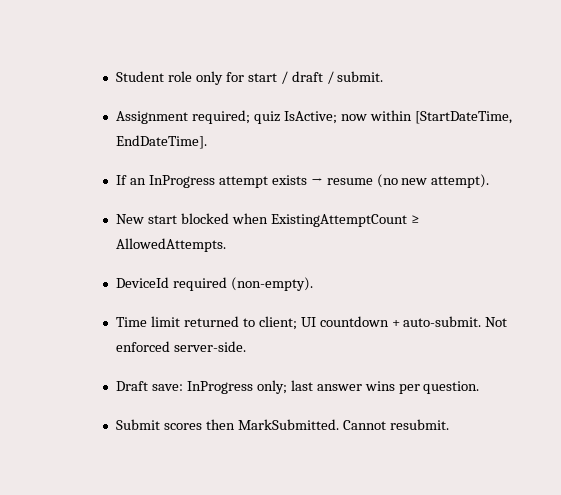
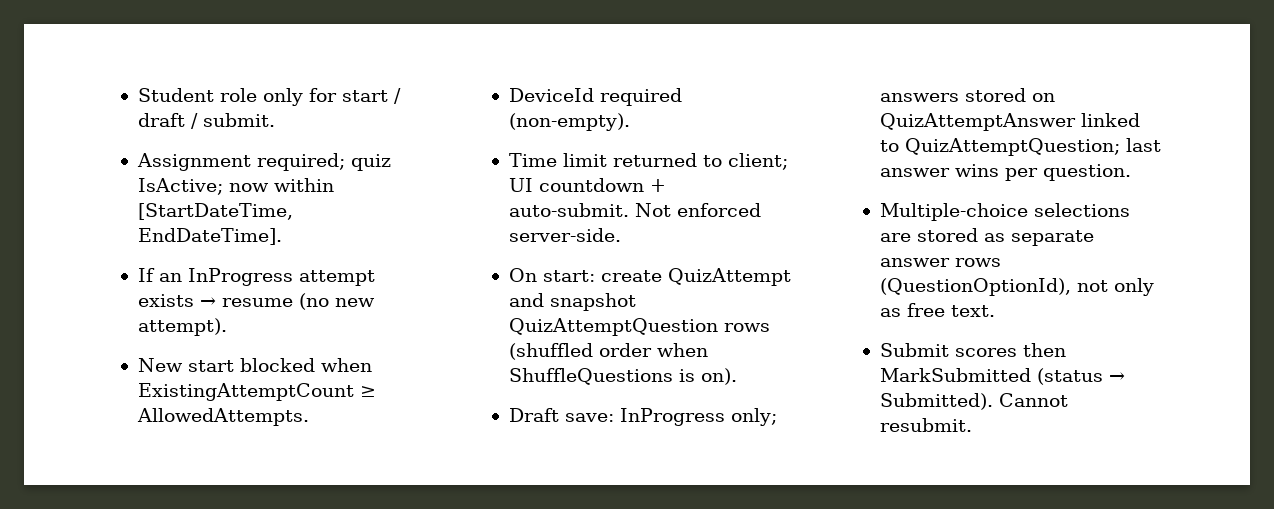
- Draft save: InProgress only; last answer wins per question.
+ On start: create QuizAttempt and snapshot QuizAttemptQuestion rows (shuffled order when ShuffleQuestions is on).
+ Draft save: InProgress only; answers stored on QuizAttemptAnswer linked to QuizAttemptQuestion; last answer wins per question.
+ Multiple-choice selections are stored as separate answer rows (QuestionOptionId), not only as free text.
- Submit scores then MarkSubmitted.
+ Submit scores then MarkSubmitted (status → Submitted).

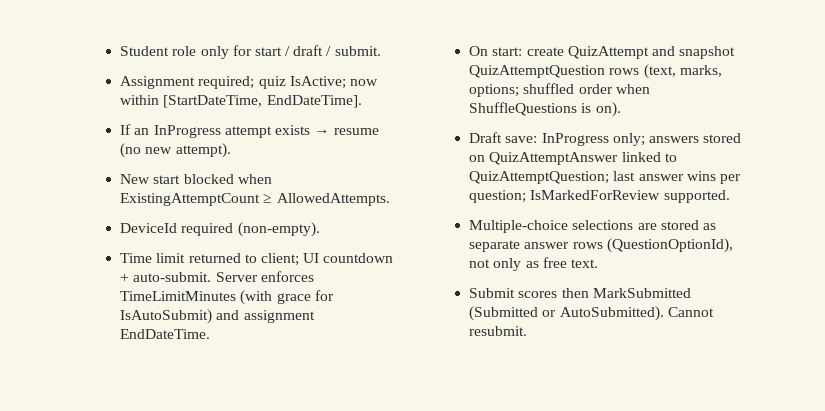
- Not enforced server-side.
+ Server enforces TimeLimitMinutes (with grace for IsAutoSubmit) and assignment EndDateTime.
- On start: create QuizAttempt and snapshot QuizAttemptQuestion rows (shuffled order when ShuffleQuestions is on).
+ On start: create QuizAttempt and snapshot QuizAttemptQuestion rows (text, marks, options; shuffled order when ShuffleQuestions is on).
- Draft save: InProgress only; answers stored on QuizAttemptAnswer linked to QuizAttemptQuestion; last answer wins per question.
+ Draft save: InProgress only; answers stored on QuizAttemptAnswer linked to QuizAttemptQuestion; last answer wins per question; IsMarkedForReview supported.
- Submit scores then MarkSubmitted (status → Submitted).
+ Submit scores then MarkSubmitted (Submitted or AutoSubmitted).

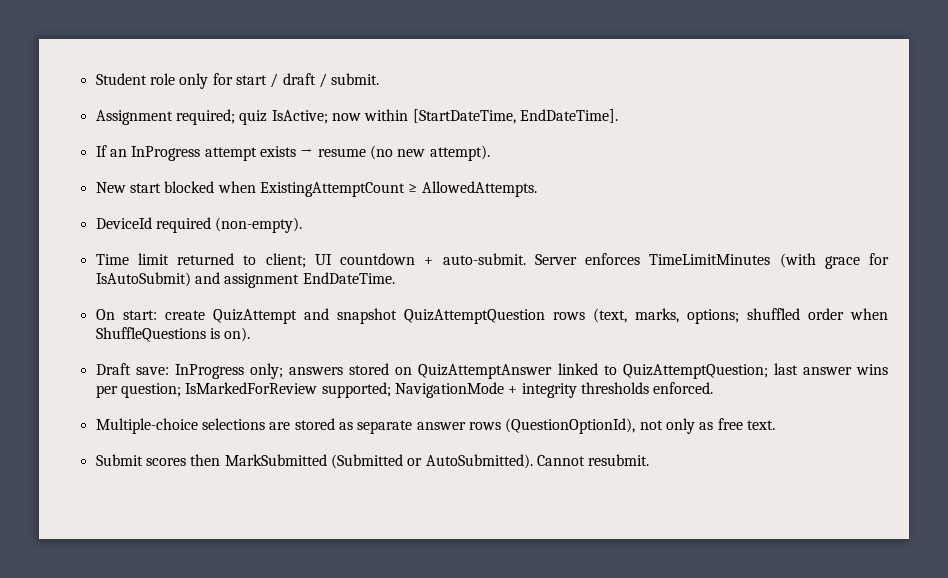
- Draft save: InProgress only; answers stored on QuizAttemptAnswer linked to QuizAttemptQuestion; last answer wins per question; IsMarkedForReview supported.
+ Draft save: InProgress only; answers stored on QuizAttemptAnswer linked to QuizAttemptQuestion; last answer wins per question; IsMarkedForReview supported; NavigationMode + integrity thresholds enforced.

